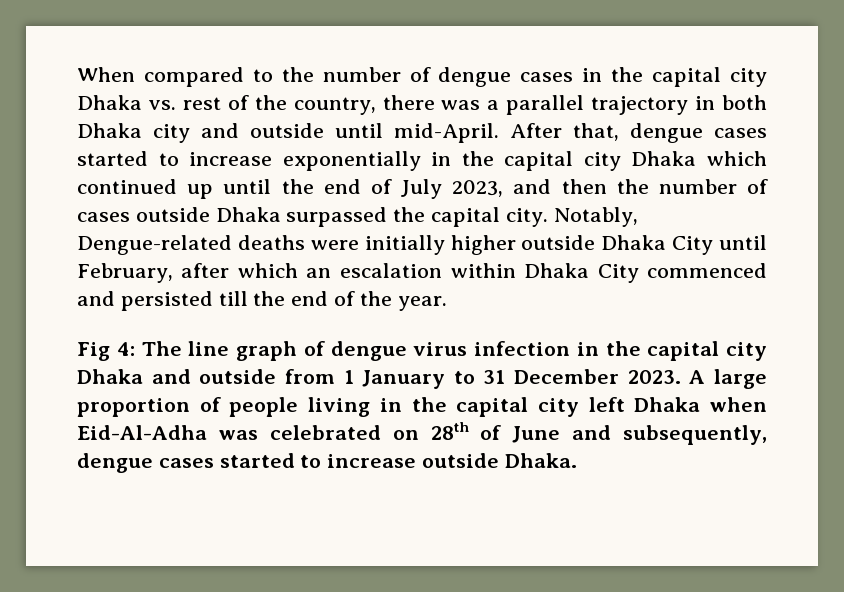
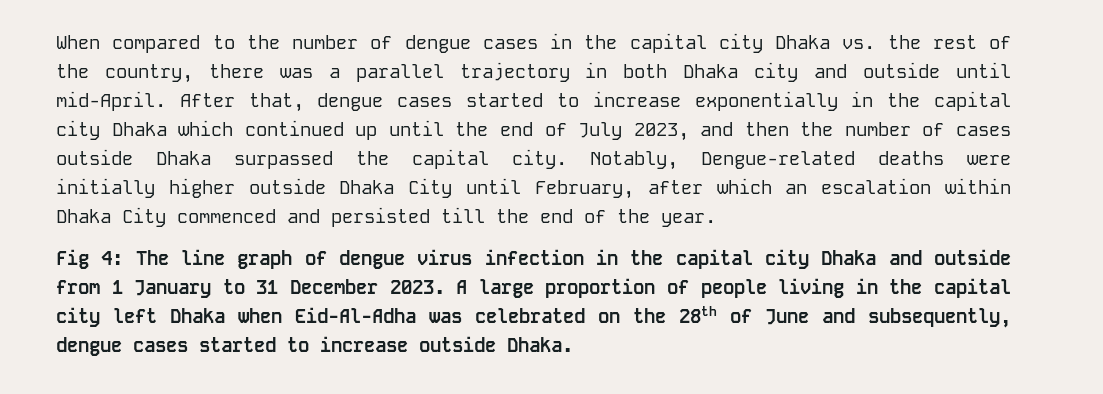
- When compared to the number of dengue cases in the capital city Dhaka vs. rest of the country, there was a parallel trajectory in both Dhaka city and outside until mid-April.
+ When compared to the number of dengue cases in the capital city Dhaka vs. the rest of the country, there was a parallel trajectory in both Dhaka city and outside until mid-April.
- A large proportion of people living in the capital city left Dhaka when Eid-Al-Adha was celebrated on 28th of June and subsequently, dengue cases started to increase outside Dhaka.
+ A large proportion of people living in the capital city left Dhaka when Eid-Al-Adha was celebrated on the 28th of June and subsequently, dengue cases started to increase outside Dhaka.

